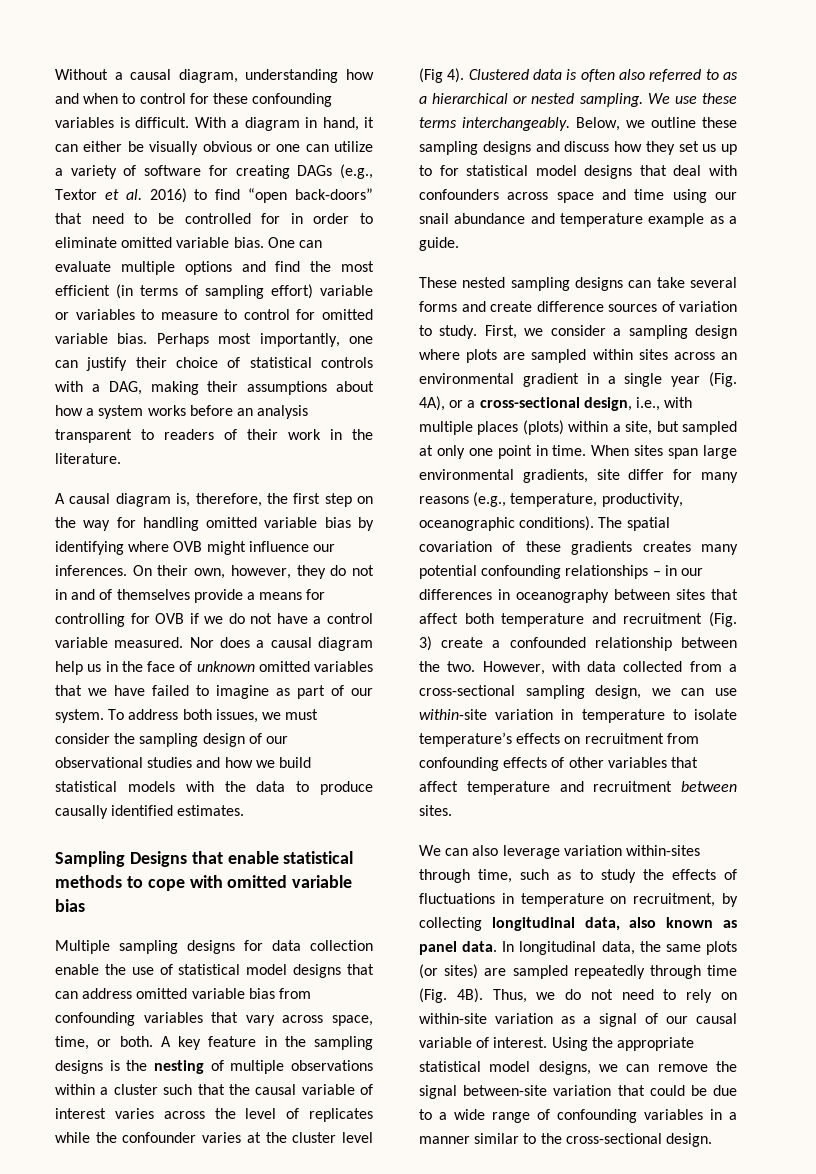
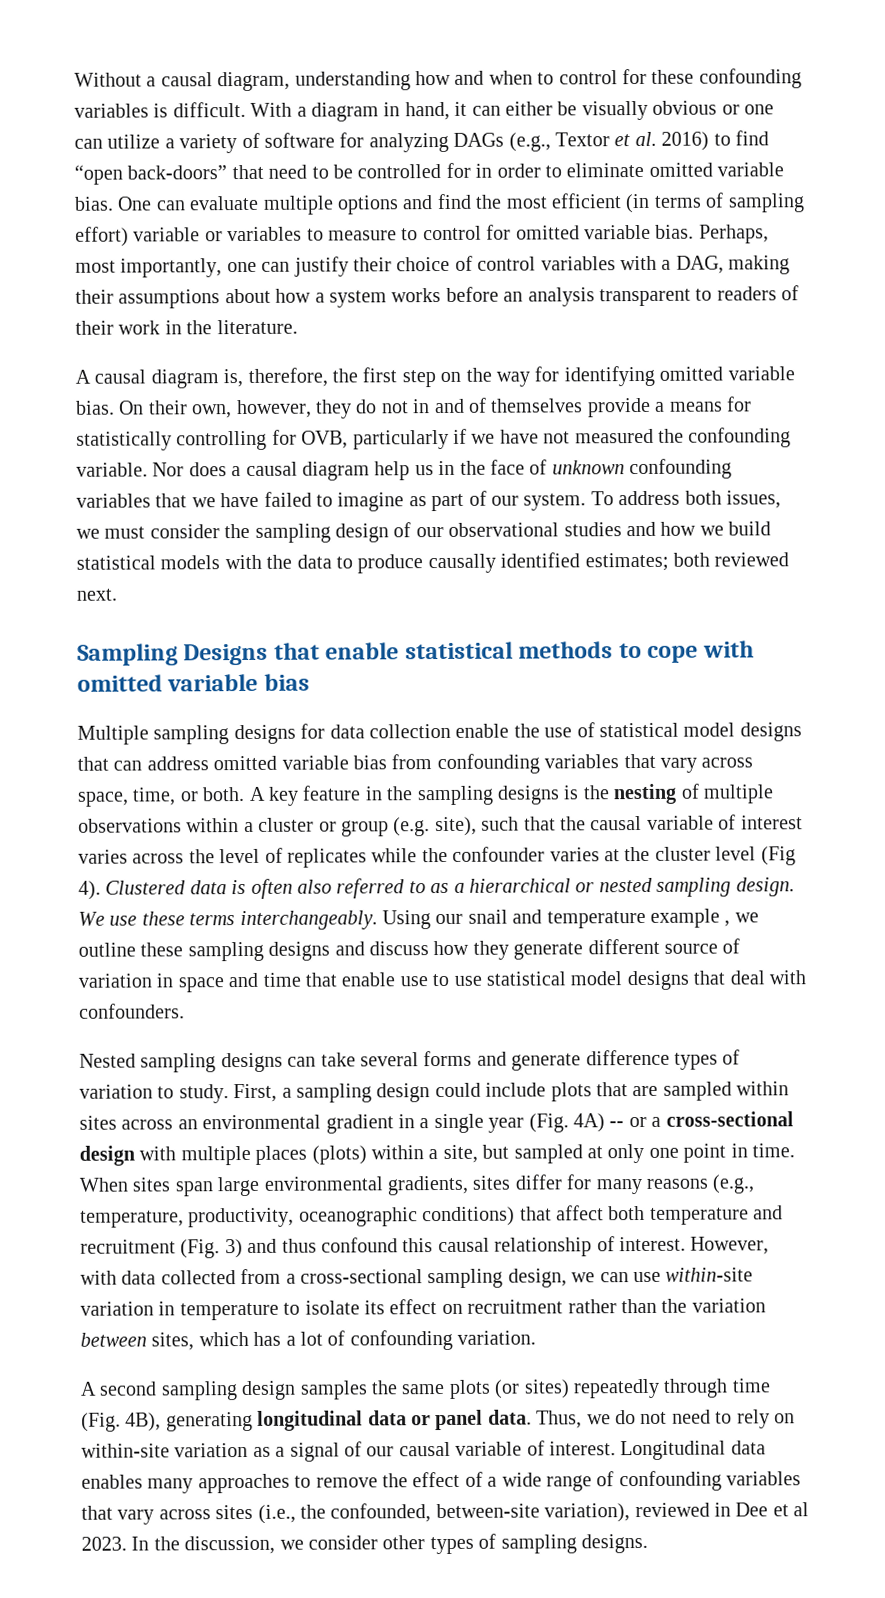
- With a diagram in hand, it can either be visually obvious or one can utilize a variety of software for creating DAGs (e.g., Textor et al. 2016) to find “open back-doors” that need to be controlled for in order to eliminate omitted variable bias.
+ With a diagram in hand, it can either be visually obvious or one can utilize a variety of software for analyzing DAGs (e.g., Textor et al. 2016) to find “open back-doors” that need to be controlled for in order to eliminate omitted variable bias.
- Perhaps most importantly, one can justify their choice of statistical controls with a DAG, making their assumptions about how a system works before an analysis transparent to readers of their work in the literature.
+ Perhaps, most importantly, one can justify their choice of control variables with a DAG, making their assumptions about how a system works before an analysis transparent to readers of their work in the literature.
- A causal diagram is, therefore, the first step on the way for handling omitted variable bias by identifying where OVB might influence our inferences.
+ A causal diagram is, therefore, the first step on the way for identifying omitted variable bias.
- On their own, however, they do not in and of themselves provide a means for controlling for OVB if we do not have a control variable measured.
+ On their own, however, they do not in and of themselves provide a means for statistically controlling for OVB, particularly if we have not measured the confounding variable.
- Nor does a causal diagram help us in the face of unknown omitted variables that we have failed to imagine as part of our system.
+ Nor does a causal diagram help us in the face of unknown confounding variables that we have failed to imagine as part of our system.
- To address both issues, we must consider the sampling design of our observational studies and how we build statistical models with the data to produce causally identified estimates.
+ To address both issues, we must consider the sampling design of our observational studies and how we build statistical models with the data to produce causally identified estimates; both reviewed next.
- A key feature in the sampling designs is the nesting of multiple observations within a cluster such that the causal variable of interest varies across the level of replicates while the confounder varies at the cluster level (Fig 4).
+ A key feature in the sampling designs is the nesting of multiple observations within a cluster or group (e.g. site), such that the causal variable of interest varies across the level of replicates while the confounder varies at the cluster level (Fig 4).
- Clustered data is often also referred to as a hierarchical or nested sampling.
+ Clustered data is often also referred to as a hierarchical or nested sampling design.
- Below, we outline these sampling designs and discuss how they set us up to for statistical model designs that deal with confounders across space and time using our snail abundance and temperature example as a guide.
- These nested sampling designs can take several forms and create difference sources of variation to study.
+ Using our snail and temperature example , we outline these sampling designs and discuss how they generate different source of variation in space and time that enable use to use statistical model designs that deal with confounders.
+ Nested sampling designs can take several forms and generate difference types of variation to study.
- First, we consider a sampling design where plots are sampled within sites across an environmental gradient in a single year (Fig. 4A), or a cross-sectional design, i.e., with multiple places (plots) within a site, but sampled at only one point in time.
+ First, a sampling design could include plots that are sampled within sites across an environmental gradient in a single year (Fig. 4A) -- or a cross-sectional design with multiple places (plots) within a site, but sampled at only one point in time.
- When sites span large environmental gradients, site differ for many reasons (e.g., temperature, productivity, oceanographic conditions). The spatial covariation of these gradients creates many potential confounding relationships – in our differences in oceanography between sites that affect both temperature and recruitment (Fig. 3) create a confounded relationship between the two.
+ When sites span large environmental gradients, sites differ for many reasons (e.g., temperature, productivity, oceanographic conditions) that affect both temperature and recruitment (Fig. 3) and thus confound this causal relationship of interest.
- However, with data collected from a cross-sectional sampling design, we can use within-site variation in temperature to isolate temperature’s effects on recruitment from confounding effects of other variables that affect temperature and recruitment between sites.
- We can also leverage variation within-sites through time, such as to study the effects of fluctuations in temperature on recruitment, by collecting longitudinal data, also known as panel data. In longitudinal data, the same plots (or sites) are sampled repeatedly through time (Fig. 4B).
+ However, with data collected from a cross-sectional sampling design, we can use within-site variation in temperature to isolate its effect on recruitment rather than the variation between sites, which has a lot of confounding variation.
+ A second sampling design samples the same plots (or sites) repeatedly through time (Fig. 4B), generating longitudinal data or panel data.
- Using the appropriate statistical model designs, we can remove the signal between-site variation that could be due to a wide range of confounding variables in a manner similar to the cross-sectional design.
+ Longitudinal data enables many approaches to remove the effect of a wide range of confounding variables that vary across sites (i.e., the confounded, between-site variation), reviewed in Dee et al 2023. In the discussion, we consider other types of sampling designs.

